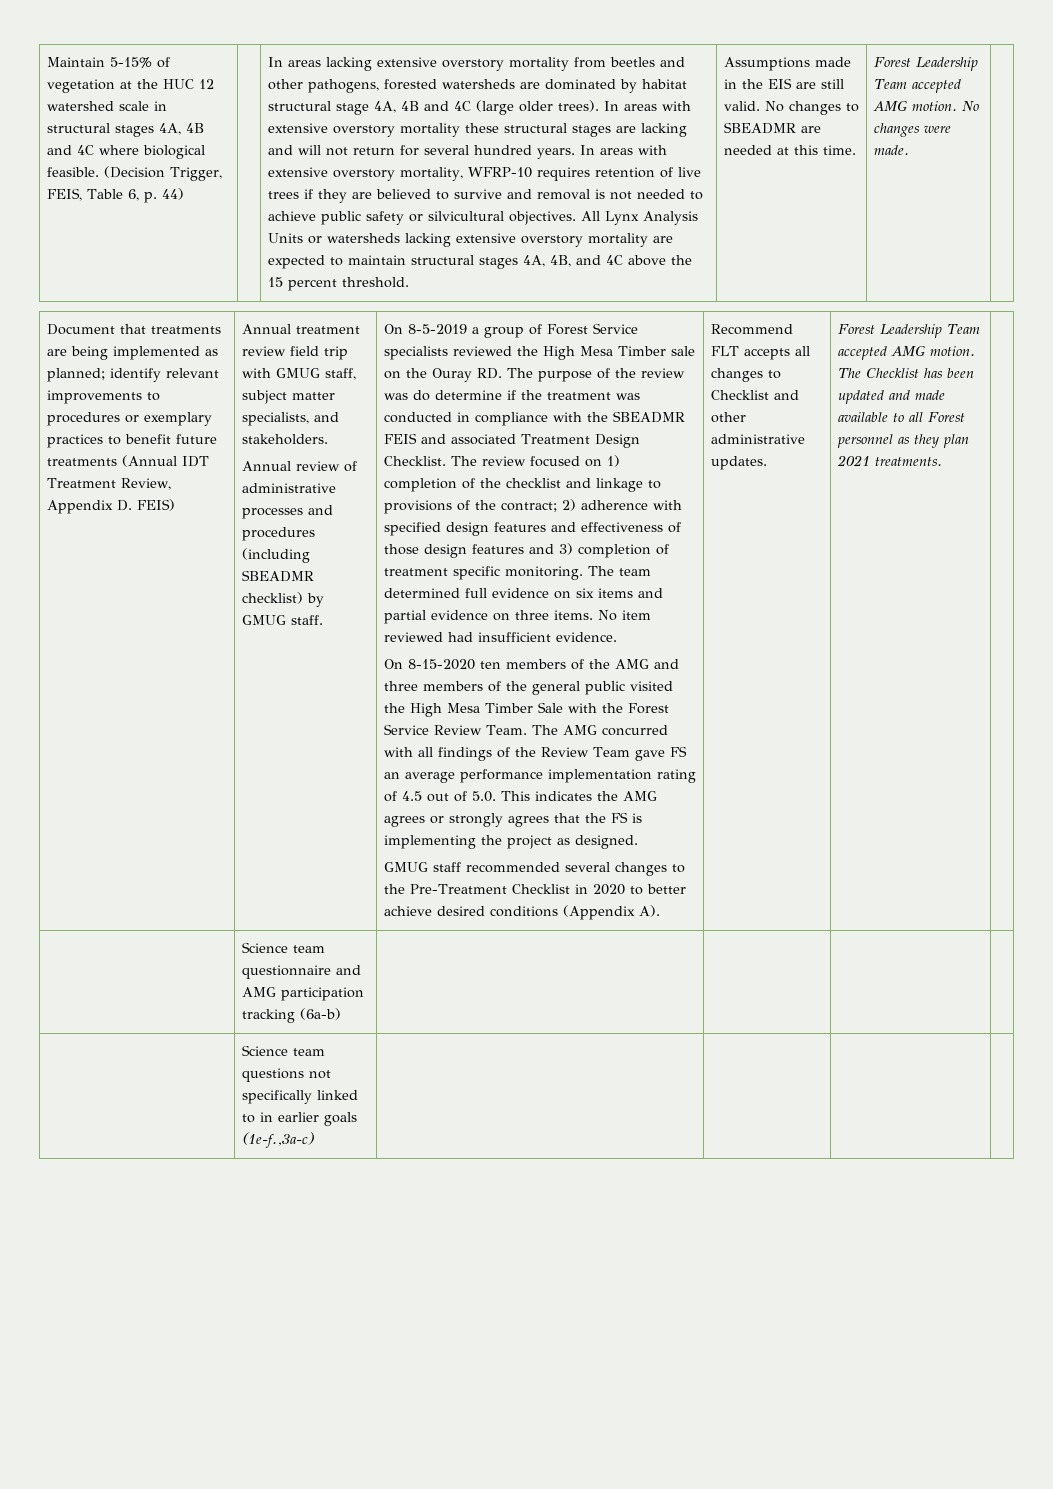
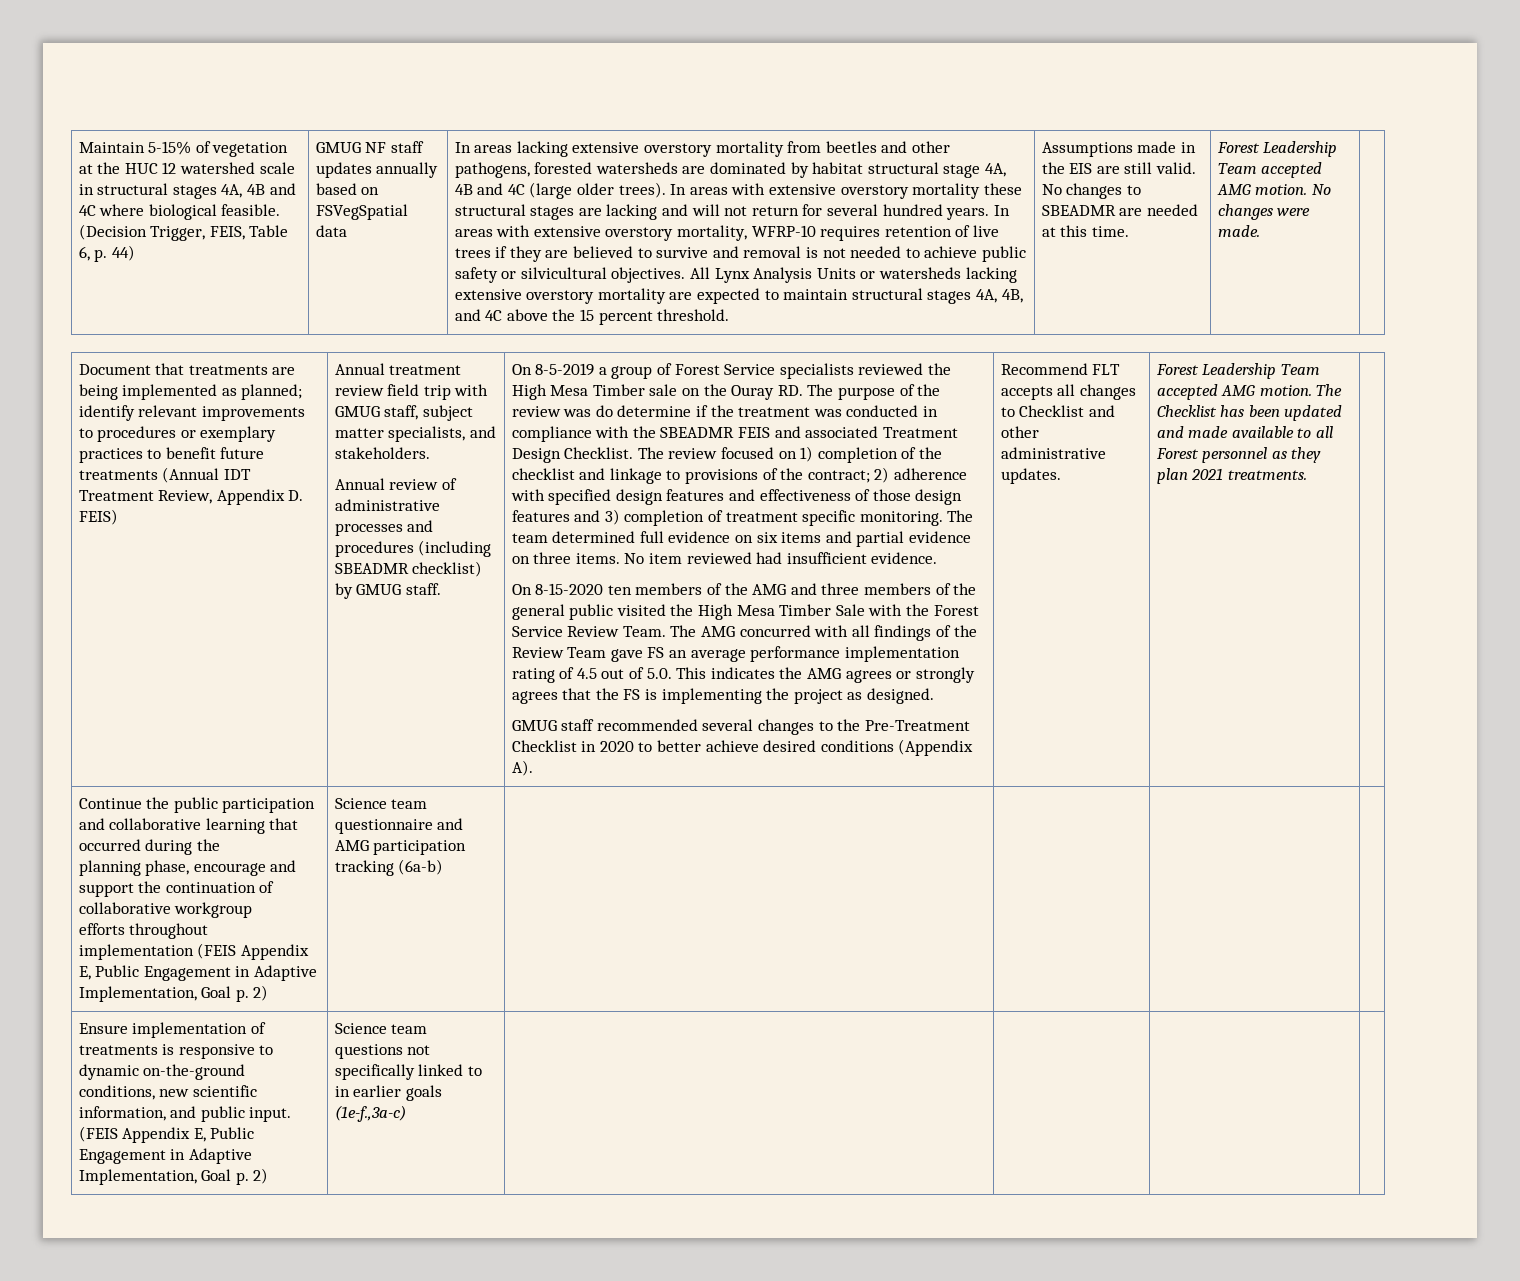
+ GMUG NF staff updates annually based on FSVegSpatial data
+ Continue the public participation and collaborative learning that occurred during the
+ planning phase, encourage and support the continuation of collaborative workgroup
+ efforts throughout implementation (FEIS Appendix E, Public Engagement in Adaptive Implementation, Goal p. 2)
- | Science team questions not specifically linked to in earlier goals (1e-f.,3a-c) | | | |
+ Ensure implementation of treatments is responsive to dynamic on-the-ground conditions, new scientific information, and public input. (FEIS Appendix E, Public Engagement in Adaptive Implementation, Goal p. 2) | Science team questions not specifically linked to in earlier goals (1e-f.,3a-c) | | | |

